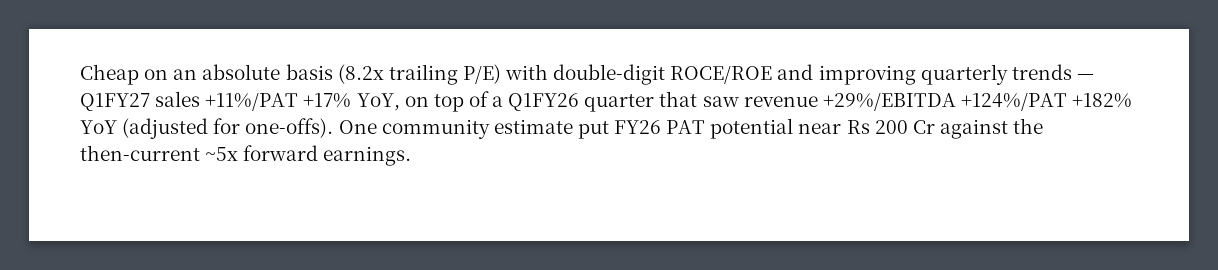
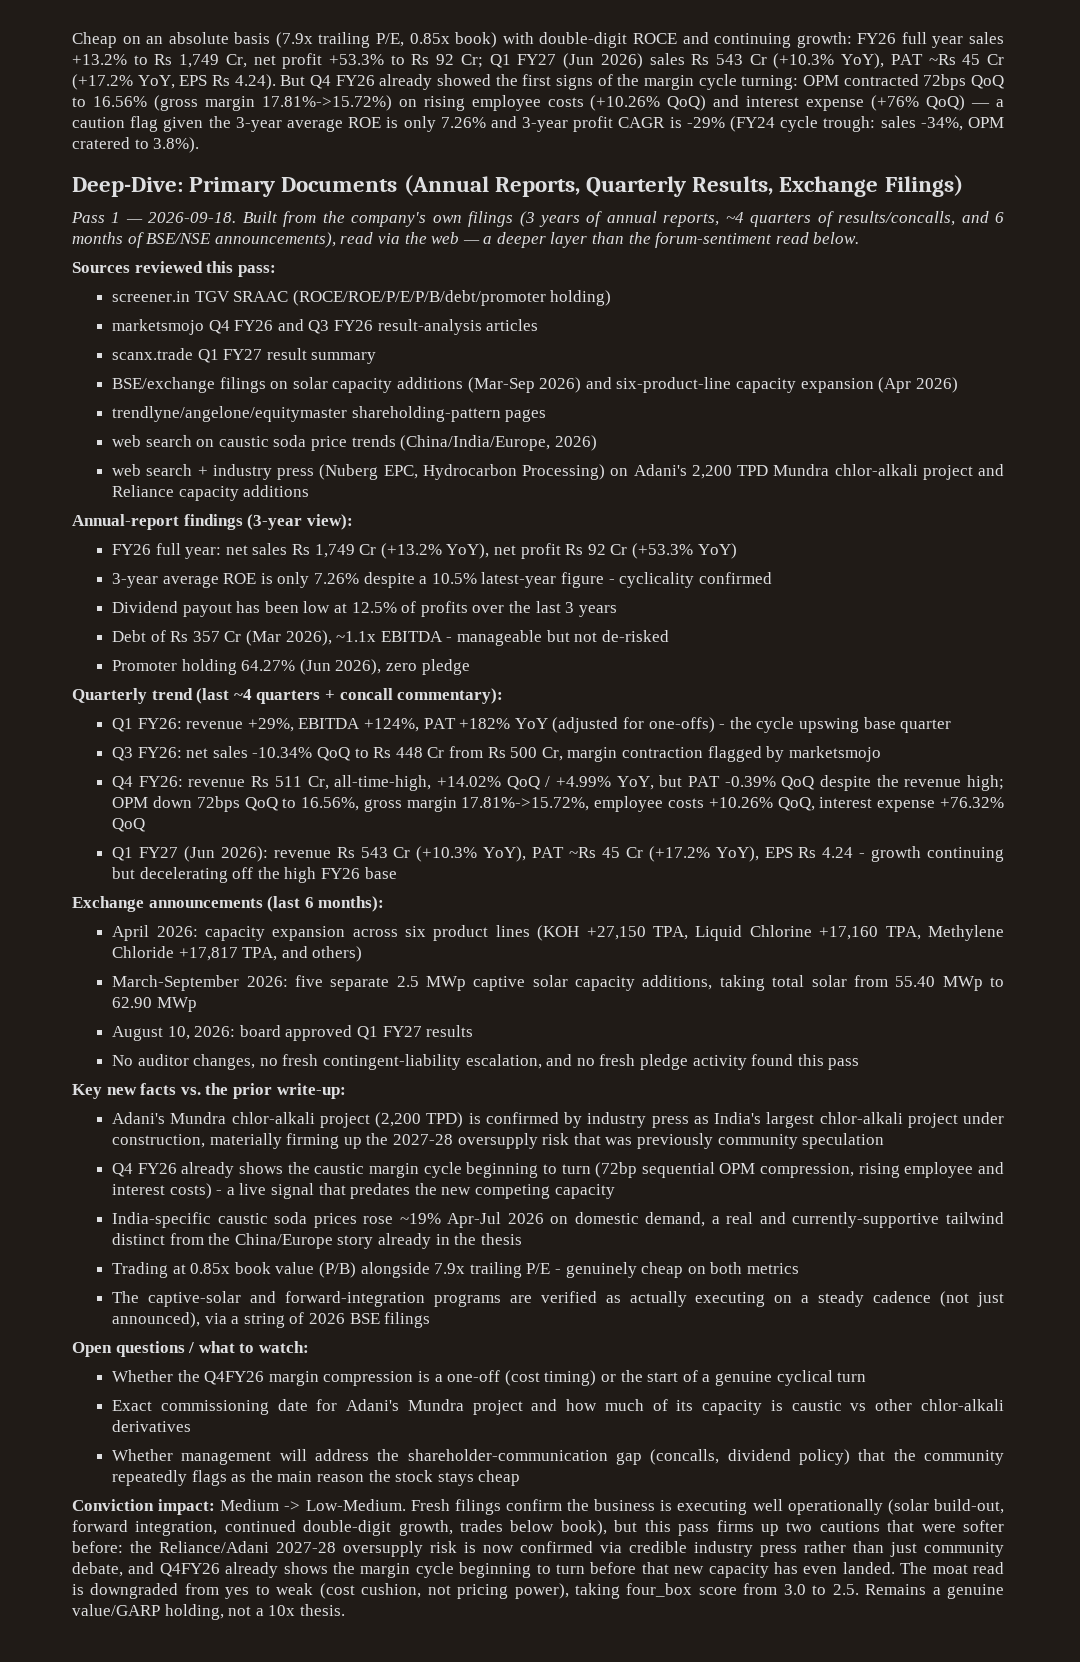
- Cheap on an absolute basis (8.2x trailing P/E) with double-digit ROCE/ROE and improving quarterly trends — Q1FY27 sales +11%/PAT +17% YoY, on top of a Q1FY26 quarter that saw revenue +29%/EBITDA +124%/PAT +182% YoY (adjusted for one-offs). One community estimate put FY26 PAT potential near Rs 200 Cr against the then-current ~5x forward earnings.
+ Cheap on an absolute basis (7.9x trailing P/E, 0.85x book) with double-digit ROCE and continuing growth: FY26 full year sales +13.2% to Rs 1,749 Cr, net profit +53.3% to Rs 92 Cr; Q1 FY27 (Jun 2026) sales Rs 543 Cr (+10.3% YoY), PAT ~Rs 45 Cr (+17.2% YoY, EPS Rs 4.24). But Q4 FY26 already showed the first signs of the margin cycle turning: OPM contracted 72bps QoQ to 16.56% (gross margin 17.81%->15.72%) on rising employee costs (+10.26% QoQ) and interest expense (+76% QoQ) — a caution flag given the 3-year average ROE is only 7.26% and 3-year profit CAGR is -29% (FY24 cycle trough: sales -34%, OPM cratered to 3.8%).
+ Deep-Dive: Primary Documents (Annual Reports, Quarterly Results, Exchange Filings)
+ Pass 1 — 2026-09-18. Built from the company's own filings (3 years of annual reports, ~4 quarters of results/concalls, and 6 months of BSE/NSE announcements), read via the web — a deeper layer than the forum-sentiment read below.
+ Sources reviewed this pass:
+ screener.in TGV SRAAC (ROCE/ROE/P/E/P/B/debt/promoter holding)
+ marketsmojo Q4 FY26 and Q3 FY26 result-analysis articles
+ scanx.trade Q1 FY27 result summary
+ BSE/exchange filings on solar capacity additions (Mar-Sep 2026) and six-product-line capacity expansion (Apr 2026)
+ trendlyne/angelone/equitymaster shareholding-pattern pages
+ web search on caustic soda price trends (China/India/Europe, 2026)
+ web search + industry press (Nuberg EPC, Hydrocarbon Processing) on Adani's 2,200 TPD Mundra chlor-alkali project and Reliance capacity additions
+ Annual-report findings (3-year view):
+ FY26 full year: net sales Rs 1,749 Cr (+13.2% YoY), net profit Rs 92 Cr (+53.3% YoY)
+ 3-year average ROE is only 7.26% despite a 10.5% latest-year figure - cyclicality confirmed
+ Dividend payout has been low at 12.5% of profits over the last 3 years
+ Debt of Rs 357 Cr (Mar 2026), ~1.1x EBITDA - manageable but not de-risked
+ Promoter holding 64.27% (Jun 2026), zero pledge
+ Quarterly trend (last ~4 quarters + concall commentary):
+ Q1 FY26: revenue +29%, EBITDA +124%, PAT +182% YoY (adjusted for one-offs) - the cycle upswing base quarter
+ Q3 FY26: net sales -10.34% QoQ to Rs 448 Cr from Rs 500 Cr, margin contraction flagged by marketsmojo
+ Q4 FY26: revenue Rs 511 Cr, all-time-high, +14.02% QoQ / +4.99% YoY, but PAT -0.39% QoQ despite the revenue high; OPM down 72bps QoQ to 16.56%, gross margin 17.81%->15.72%, employee costs +10.26% QoQ, interest expense +76.32% QoQ
+ Q1 FY27 (Jun 2026): revenue Rs 543 Cr (+10.3% YoY), PAT ~Rs 45 Cr (+17.2% YoY), EPS Rs 4.24 - growth continuing but decelerating off the high FY26 base
+ Exchange announcements (last 6 months):
+ April 2026: capacity expansion across six product lines (KOH +27,150 TPA, Liquid Chlorine +17,160 TPA, Methylene Chloride +17,817 TPA, and others)
+ March-September 2026: five separate 2.5 MWp captive solar capacity additions, taking total solar from 55.40 MWp to 62.90 MWp
+ August 10, 2026: board approved Q1 FY27 results
+ No auditor changes, no fresh contingent-liability escalation, and no fresh pledge activity found this pass
+ Key new facts vs. the prior write-up:
+ Adani's Mundra chlor-alkali project (2,200 TPD) is confirmed by industry press as India's largest chlor-alkali project under construction, materially firming up the 2027-28 oversupply risk that was previously community speculation
+ Q4 FY26 already shows the caustic margin cycle beginning to turn (72bp sequential OPM compression, rising employee and interest costs) - a live signal that predates the new competing capacity
+ India-specific caustic soda prices rose ~19% Apr-Jul 2026 on domestic demand, a real and currently-supportive tailwind distinct from the China/Europe story already in the thesis
+ Trading at 0.85x book value (P/B) alongside 7.9x trailing P/E - genuinely cheap on both metrics
+ The captive-solar and forward-integration programs are verified as actually executing on a steady cadence (not just announced), via a string of 2026 BSE filings
+ Open questions / what to watch:
+ Whether the Q4FY26 margin compression is a one-off (cost timing) or the start of a genuine cyclical turn
+ Exact commissioning date for Adani's Mundra project and how much of its capacity is caustic vs other chlor-alkali derivatives
+ Whether management will address the shareholder-communication gap (concalls, dividend policy) that the community repeatedly flags as the main reason the stock stays cheap
+ Conviction impact: Medium -> Low-Medium. Fresh filings confirm the business is executing well operationally (solar build-out, forward integration, continued double-digit growth, trades below book), but this pass firms up two cautions that were softer before: the Reliance/Adani 2027-28 oversupply risk is now confirmed via credible industry press rather than just community debate, and Q4FY26 already shows the margin cycle beginning to turn before that new capacity has even landed. The moat read is downgraded from yes to weak (cost cushion, not pricing power), taking four_box score from 3.0 to 2.5. Remains a genuine value/GARP holding, not a 10x thesis.

